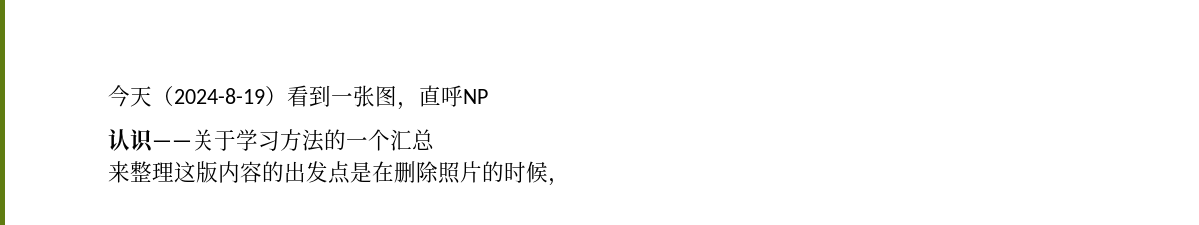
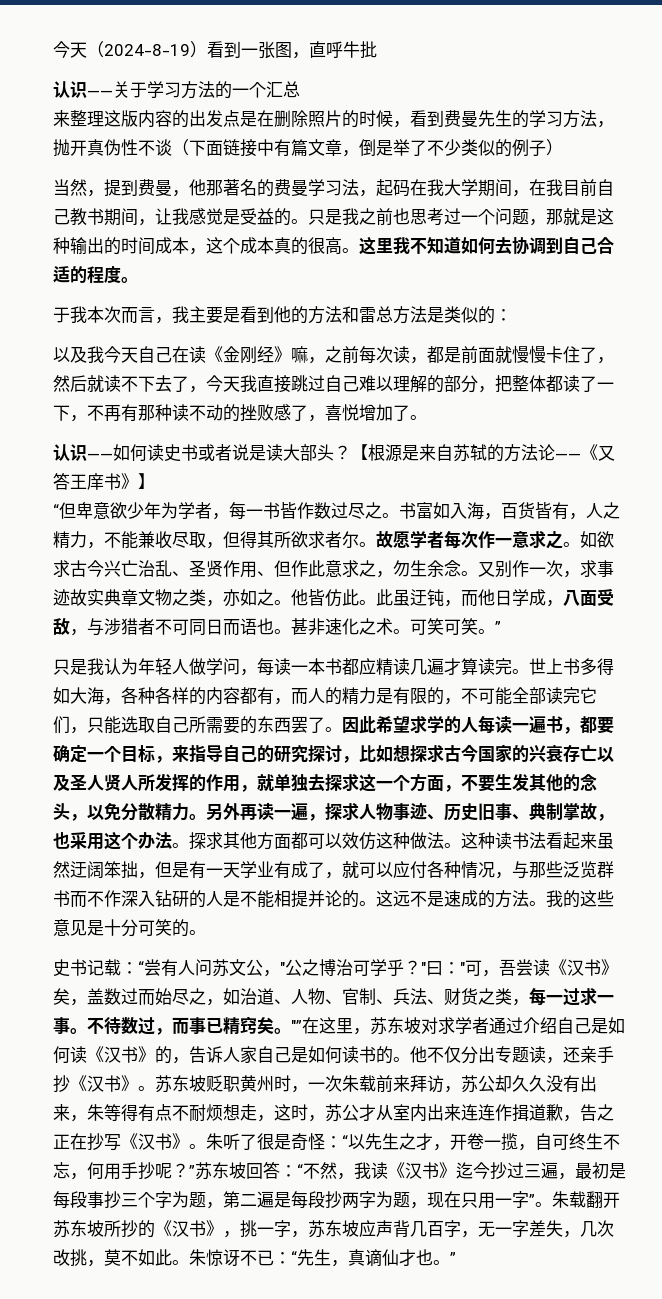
- 今天（2024-8-19）看到一张图，直呼NP
+ 今天（2024-8-19）看到一张图，直呼牛批
- 来整理这版内容的出发点是在删除照片的时候，
+ 来整理这版内容的出发点是在删除照片的时候，看到费曼先生的学习方法，抛开真伪性不谈（下面链接中有篇文章，倒是举了不少类似的例子）
+ 当然，提到费曼，他那著名的费曼学习法，起码在我大学期间，在我目前自己教书期间，让我感觉是受益的。只是我之前也思考过一个问题，那就是这种输出的时间成本，这个成本真的很高。这里我不知道如何去协调到自己合适的程度。
+ 于我本次而言，我主要是看到他的方法和雷总方法是类似的：
+ 以及我今天自己在读《金刚经》嘛，之前每次读，都是前面就慢慢卡住了，然后就读不下去了，今天我直接跳过自己难以理解的部分，把整体都读了一下，不再有那种读不动的挫败感了，喜悦增加了。
+ 认识——如何读史书或者说是读大部头？【根源是来自苏轼的方法论——《又答王庠书》】
+ “但卑意欲少年为学者，每一书皆作数过尽之。书富如入海，百货皆有，人之精力，不能兼收尽取，但得其所欲求者尔。故愿学者每次作一意求之。如欲求古今兴亡治乱、圣贤作用、但作此意求之，勿生余念。又别作一次，求事迹故实典章文物之类，亦如之。他皆仿此。此虽迂钝，而他日学成，八面受敌，与涉猎者不可同日而语也。甚非速化之术。可笑可笑。”
+ 只是我认为年轻人做学问，每读一本书都应精读几遍才算读完。世上书多得如大海，各种各样的内容都有，而人的精力是有限的，不可能全部读完它们，只能选取自己所需要的东西罢了。因此希望求学的人每读一遍书，都要确定一个目标，来指导自己的研究探讨，比如想探求古今国家的兴衰存亡以及圣人贤人所发挥的作用，就单独去探求这一个方面，不要生发其他的念头，以免分散精力。另外再读一遍，探求人物事迹、历史旧事、典制掌故，也采用这个办法。探求其他方面都可以效仿这种做法。这种读书法看起来虽然迂阔笨拙，但是有一天学业有成了，就可以应付各种情况，与那些泛览群书而不作深入钻研的人是不能相提并论的。这远不是速成的方法。我的这些意见是十分可笑的。
+ 史书记载：“尝有人问苏文公，"公之博治可学乎？"曰："可，吾尝读《汉书》矣，盖数过而始尽之，如治道、人物、官制、兵法、财货之类，每一过求一事。不待数过，而事已精窍矣。"”在这里，苏东坡对求学者通过介绍自己是如何读《汉书》的，告诉人家自己是如何读书的。他不仅分出专题读，还亲手抄《汉书》。苏东坡贬职黄州时，一次朱载前来拜访，苏公却久久没有出来，朱等得有点不耐烦想走，这时，苏公才从室内出来连连作揖道歉，告之正在抄写《汉书》。朱听了很是奇怪：“以先生之才，开卷一揽，自可终生不忘，何用手抄呢？”苏东坡回答：“不然，我读《汉书》迄今抄过三遍，最初是每段事抄三个字为题，第二遍是每段抄两字为题，现在只用一字”。朱载翻开苏东坡所抄的《汉书》，挑一字，苏东坡应声背几百字，无一字差失，几次改挑，莫不如此。朱惊讶不已：“先生，真谪仙才也。”

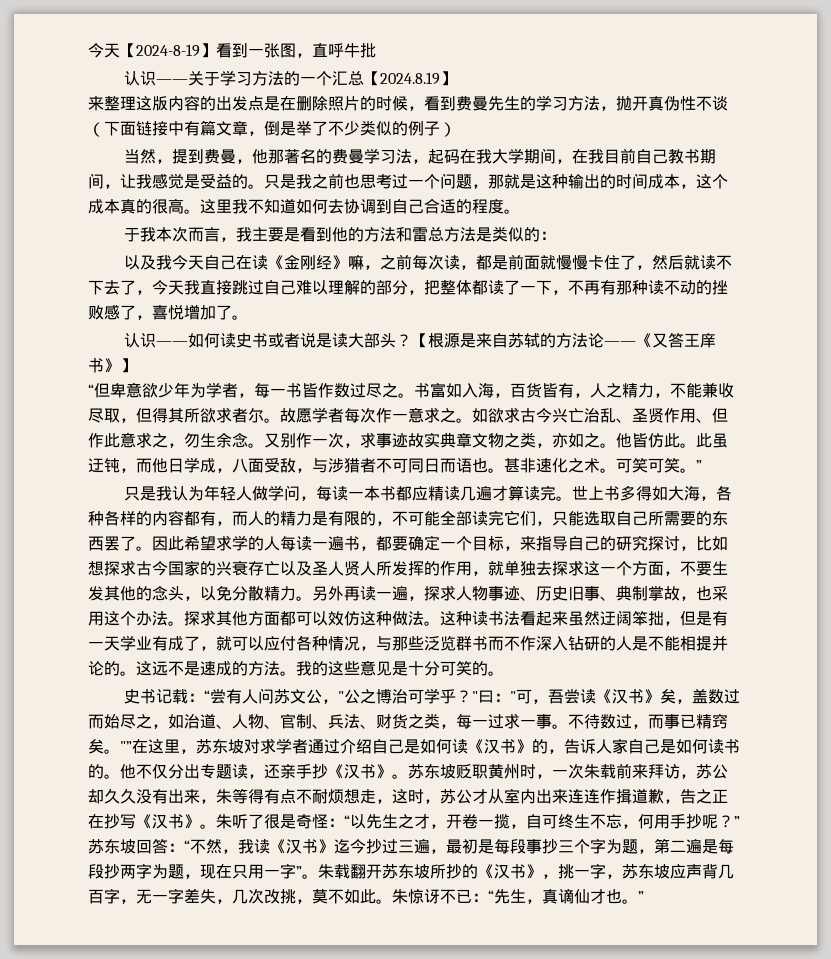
- 今天（2024-8-19）看到一张图，直呼牛批
+ 今天【2024-8-19】看到一张图，直呼牛批
- 认识——关于学习方法的一个汇总
+ 认识——关于学习方法的一个汇总【2024.8.19】

